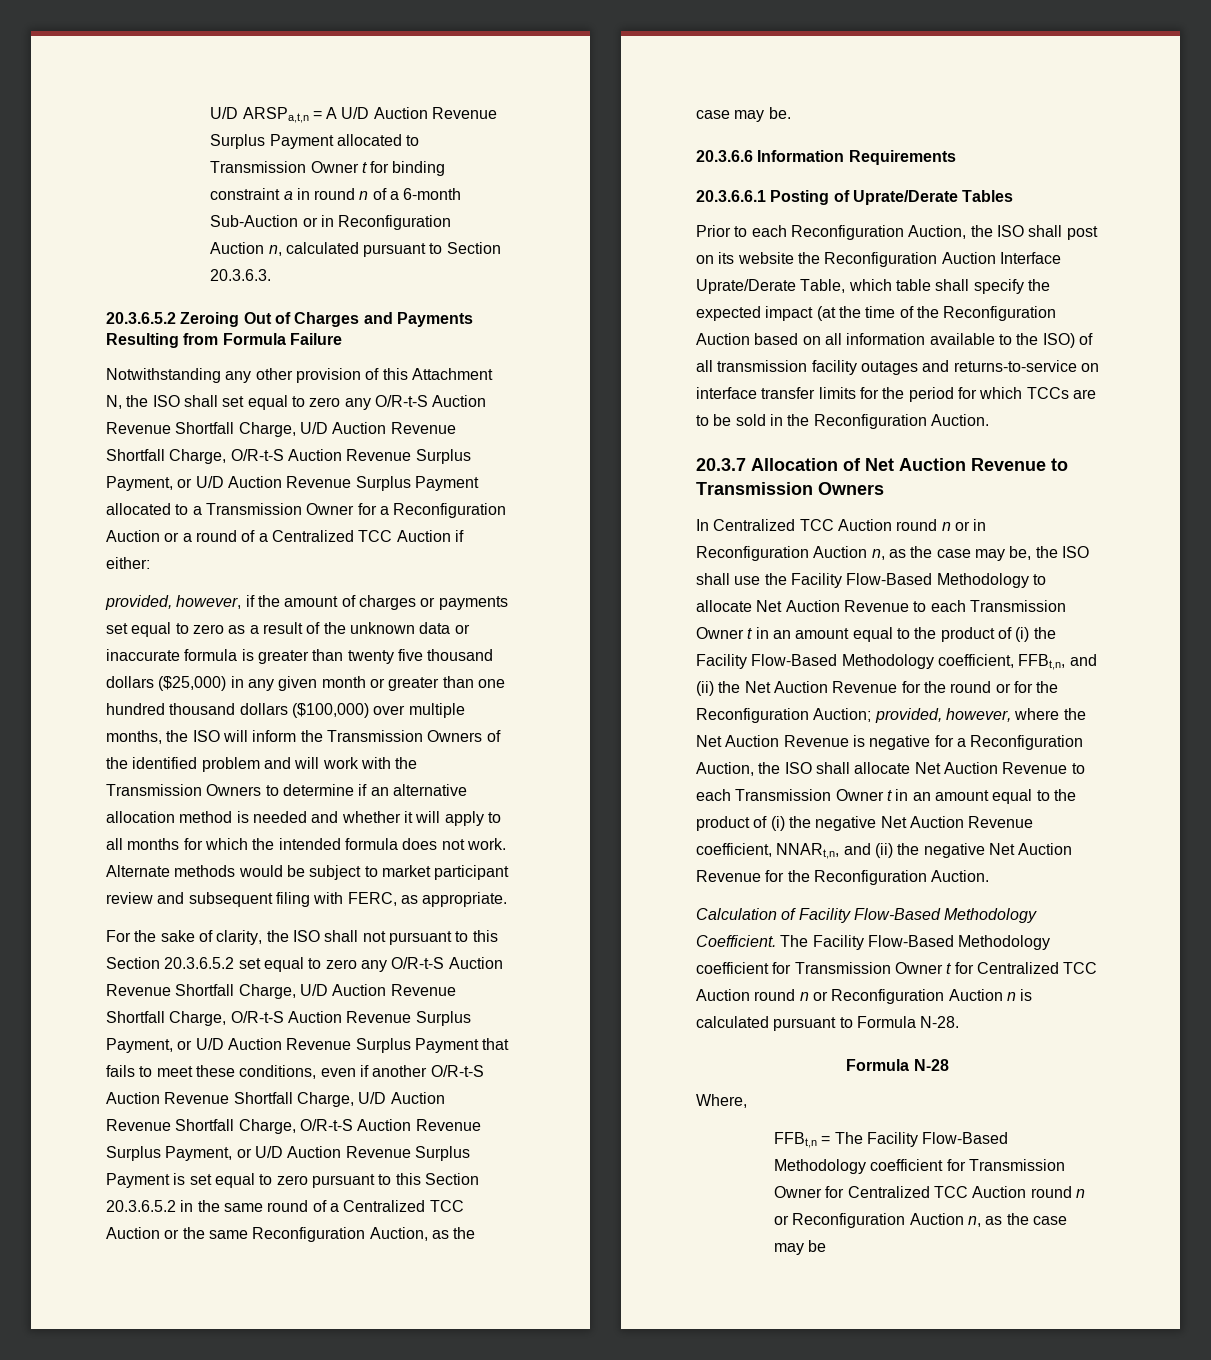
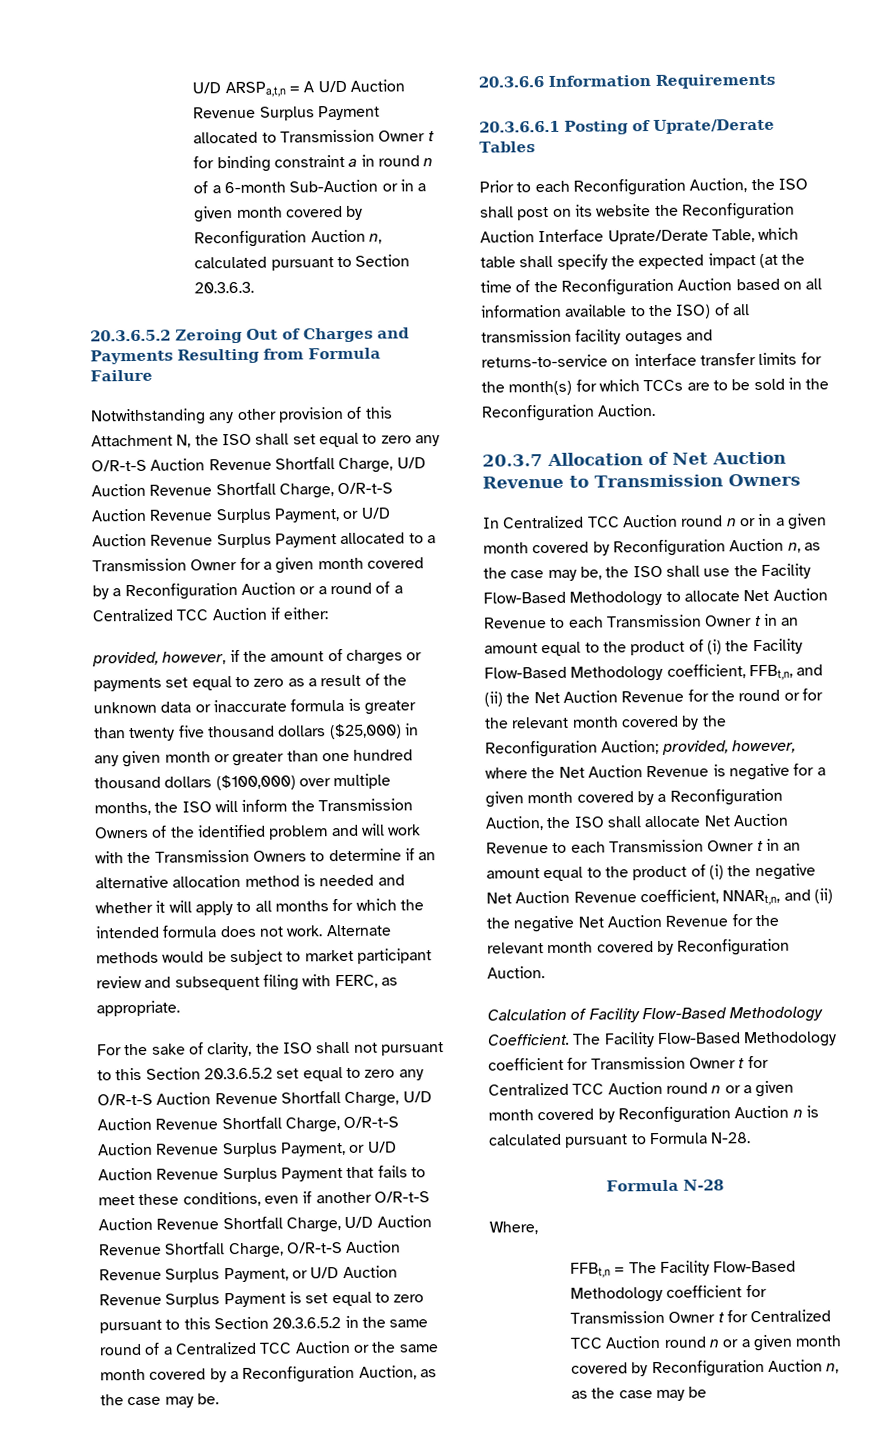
- U/D ARSPa,t,n = A U/D Auction Revenue Surplus Payment allocated to Transmission Owner t for binding constraint a in round n of a 6-month Sub-Auction or in Reconfiguration Auction n, calculated pursuant to Section 20.3.6.3.
+ U/D ARSPa,t,n = A U/D Auction Revenue Surplus Payment allocated to Transmission Owner t for binding constraint a in round n of a 6-month Sub-Auction or in a given month covered by Reconfiguration Auction n, calculated pursuant to Section 20.3.6.3.
- Notwithstanding any other provision of this Attachment N, the ISO shall set equal to zero any O/R-t-S Auction Revenue Shortfall Charge, U/D Auction Revenue Shortfall Charge, O/R-t-S Auction Revenue Surplus Payment, or U/D Auction Revenue Surplus Payment allocated to a Transmission Owner for a Reconfiguration Auction or a round of a Centralized TCC Auction if either:
+ Notwithstanding any other provision of this Attachment N, the ISO shall set equal to zero any O/R-t-S Auction Revenue Shortfall Charge, U/D Auction Revenue Shortfall Charge, O/R-t-S Auction Revenue Surplus Payment, or U/D Auction Revenue Surplus Payment allocated to a Transmission Owner for a given month covered by a Reconfiguration Auction or a round of a Centralized TCC Auction if either:
- For the sake of clarity, the ISO shall not pursuant to this Section 20.3.6.5.2 set equal to zero any O/R-t-S Auction Revenue Shortfall Charge, U/D Auction Revenue Shortfall Charge, O/R-t-S Auction Revenue Surplus Payment, or U/D Auction Revenue Surplus Payment that fails to meet these conditions, even if another O/R-t-S Auction Revenue Shortfall Charge, U/D Auction Revenue Shortfall Charge, O/R-t-S Auction Revenue Surplus Payment, or U/D Auction Revenue Surplus Payment is set equal to zero pursuant to this Section 20.3.6.5.2 in the same round of a Centralized TCC Auction or the same Reconfiguration Auction, as the case may be.
+ For the sake of clarity, the ISO shall not pursuant to this Section 20.3.6.5.2 set equal to zero any O/R-t-S Auction Revenue Shortfall Charge, U/D Auction Revenue Shortfall Charge, O/R-t-S Auction Revenue Surplus Payment, or U/D Auction Revenue Surplus Payment that fails to meet these conditions, even if another O/R-t-S Auction Revenue Shortfall Charge, U/D Auction Revenue Shortfall Charge, O/R-t-S Auction Revenue Surplus Payment, or U/D Auction Revenue Surplus Payment is set equal to zero pursuant to this Section 20.3.6.5.2 in the same round of a Centralized TCC Auction or the same month covered by a Reconfiguration Auction, as the case may be.
- Prior to each Reconfiguration Auction, the ISO shall post on its website the Reconfiguration Auction Interface Uprate/Derate Table, which table shall specify the expected impact (at the time of the Reconfiguration Auction based on all information available to the ISO) of all transmission facility outages and returns-to-service on interface transfer limits for the period for which TCCs are to be sold in the Reconfiguration Auction.
+ Prior to each Reconfiguration Auction, the ISO shall post on its website the Reconfiguration Auction Interface Uprate/Derate Table, which table shall specify the expected impact (at the time of the Reconfiguration Auction based on all information available to the ISO) of all transmission facility outages and returns-to-service on interface transfer limits for the month(s) for which TCCs are to be sold in the Reconfiguration Auction.
- In Centralized TCC Auction round n or in Reconfiguration Auction n, as the case may be, the ISO shall use the Facility Flow-Based Methodology to allocate Net Auction Revenue to each Transmission Owner t in an amount equal to the product of (i) the Facility Flow-Based Methodology coefficient, FFBt,n, and (ii) the Net Auction Revenue for the round or for the Reconfiguration Auction;
+ In Centralized TCC Auction round n or in a given month covered by Reconfiguration Auction n, as the case may be, the ISO shall use the Facility Flow-Based Methodology to allocate Net Auction Revenue to each Transmission Owner t in an amount equal to the product of (i) the Facility Flow-Based Methodology coefficient, FFBt,n, and (ii) the Net Auction Revenue for the round or for the relevant month covered by the Reconfiguration Auction;
- provided, however, where the Net Auction Revenue is negative for a Reconfiguration Auction, the ISO shall allocate Net Auction Revenue to each Transmission Owner t in an amount equal to the product of (i) the negative Net Auction Revenue coefficient, NNARt,n, and (ii) the negative Net Auction Revenue for the Reconfiguration Auction.
+ provided, however, where the Net Auction Revenue is negative for a given month covered by a Reconfiguration Auction, the ISO shall allocate Net Auction Revenue to each Transmission Owner t in an amount equal to the product of (i) the negative Net Auction Revenue coefficient, NNARt,n, and (ii) the negative Net Auction Revenue for the relevant month covered by Reconfiguration Auction.
- The Facility Flow-Based Methodology coefficient for Transmission Owner t for Centralized TCC Auction round n or Reconfiguration Auction n is calculated pursuant to Formula N-28.
+ The Facility Flow-Based Methodology coefficient for Transmission Owner t for Centralized TCC Auction round n or a given month covered by Reconfiguration Auction n is calculated pursuant to Formula N-28.
- FFBt,n = The Facility Flow-Based Methodology coefficient for Transmission Owner for Centralized TCC Auction round n or Reconfiguration Auction n, as the case may be
+ FFBt,n = The Facility Flow-Based Methodology coefficient for Transmission Owner t for Centralized TCC Auction round n or a given month covered by Reconfiguration Auction n, as the case may be

